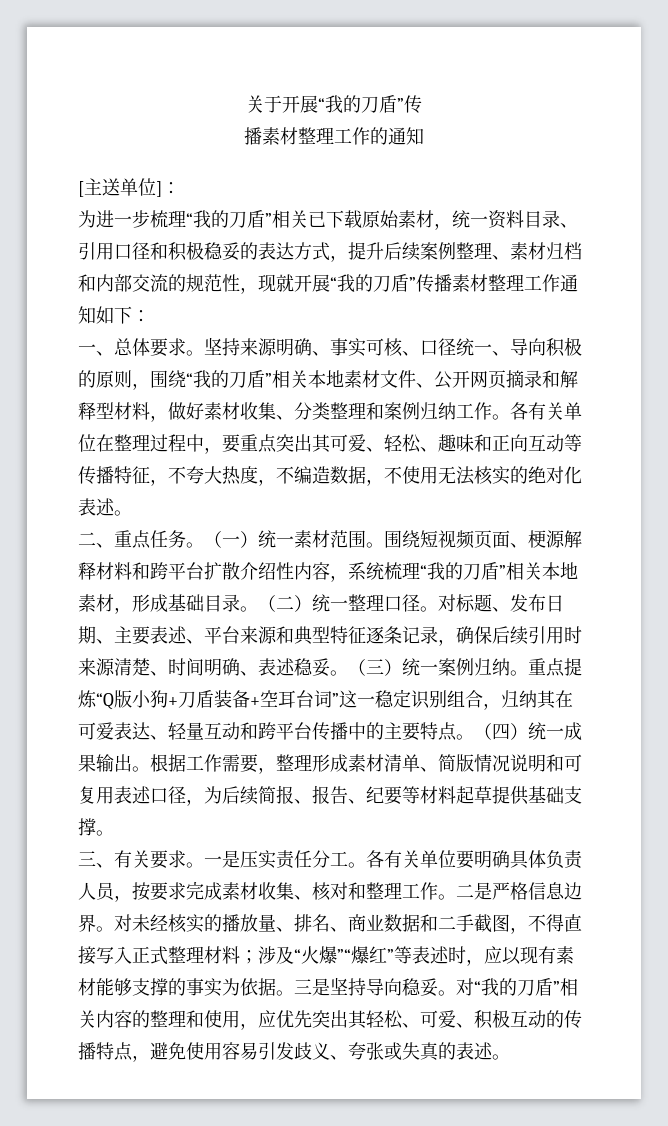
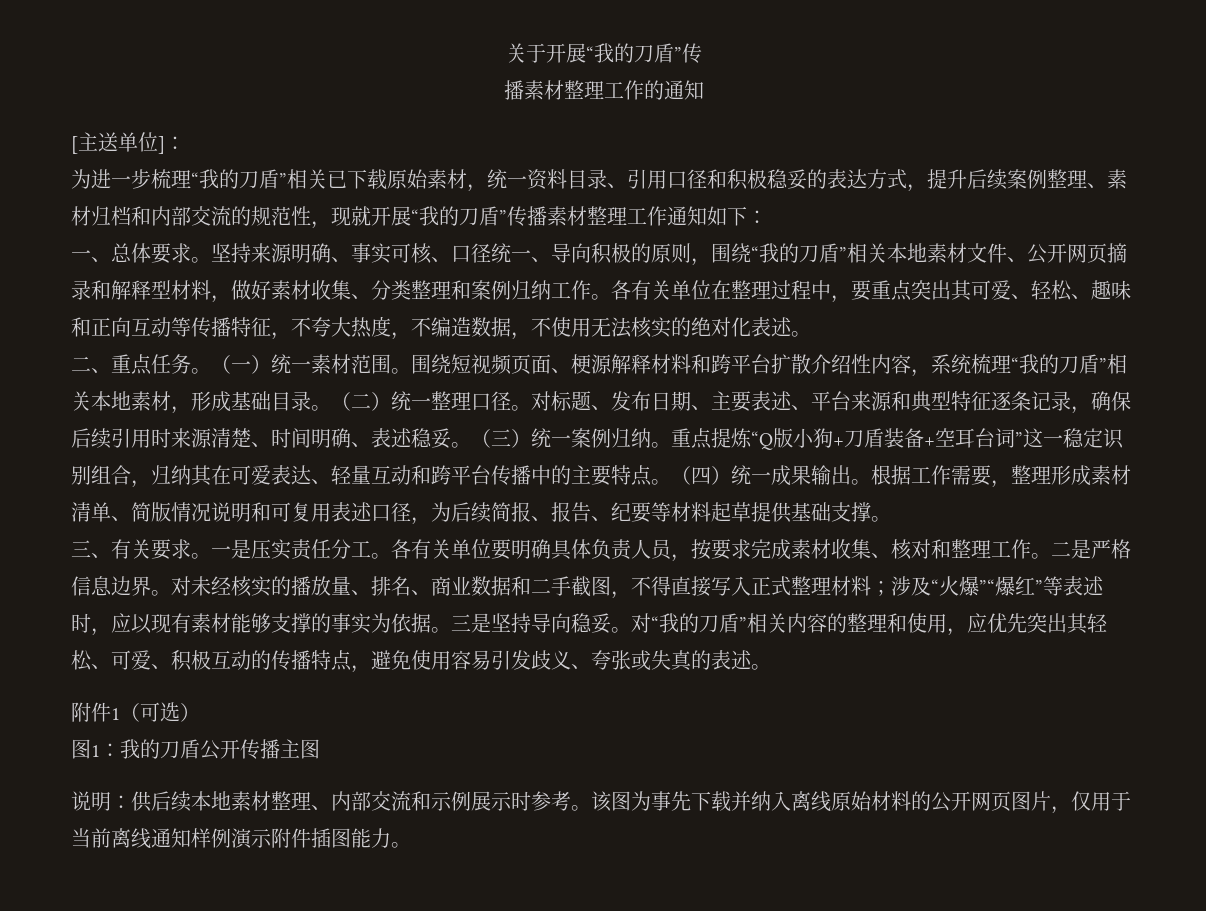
+ 附件1（可选）
+ 图1：我的刀盾公开传播主图
+ 说明：供后续本地素材整理、内部交流和示例展示时参考。该图为事先下载并纳入离线原始材料的公开网页图片，仅用于当前离线通知样例演示附件插图能力。

